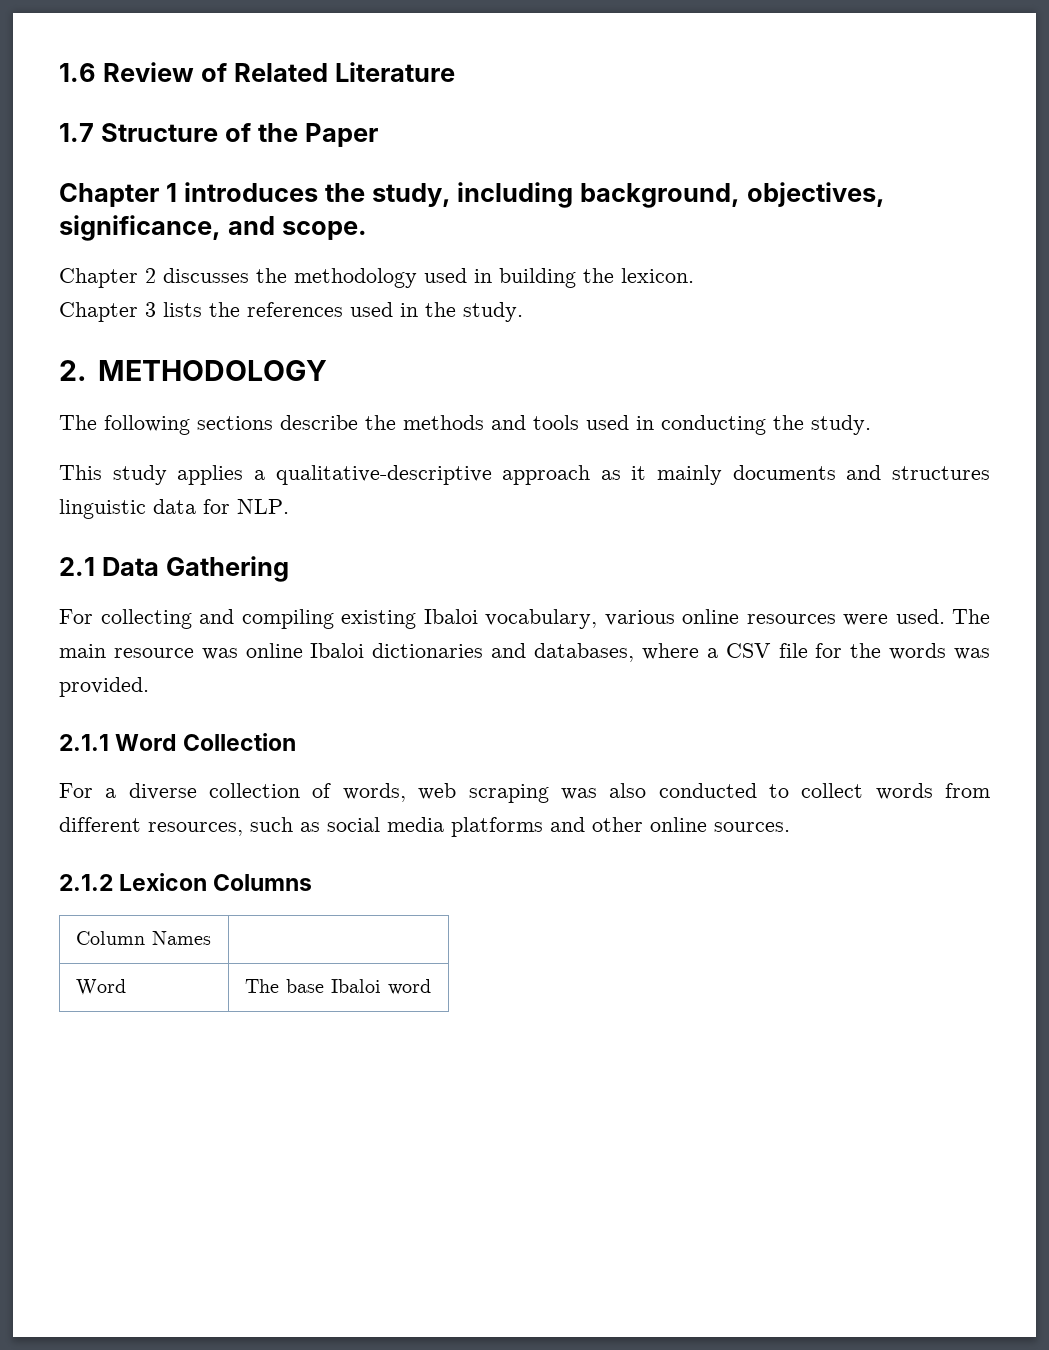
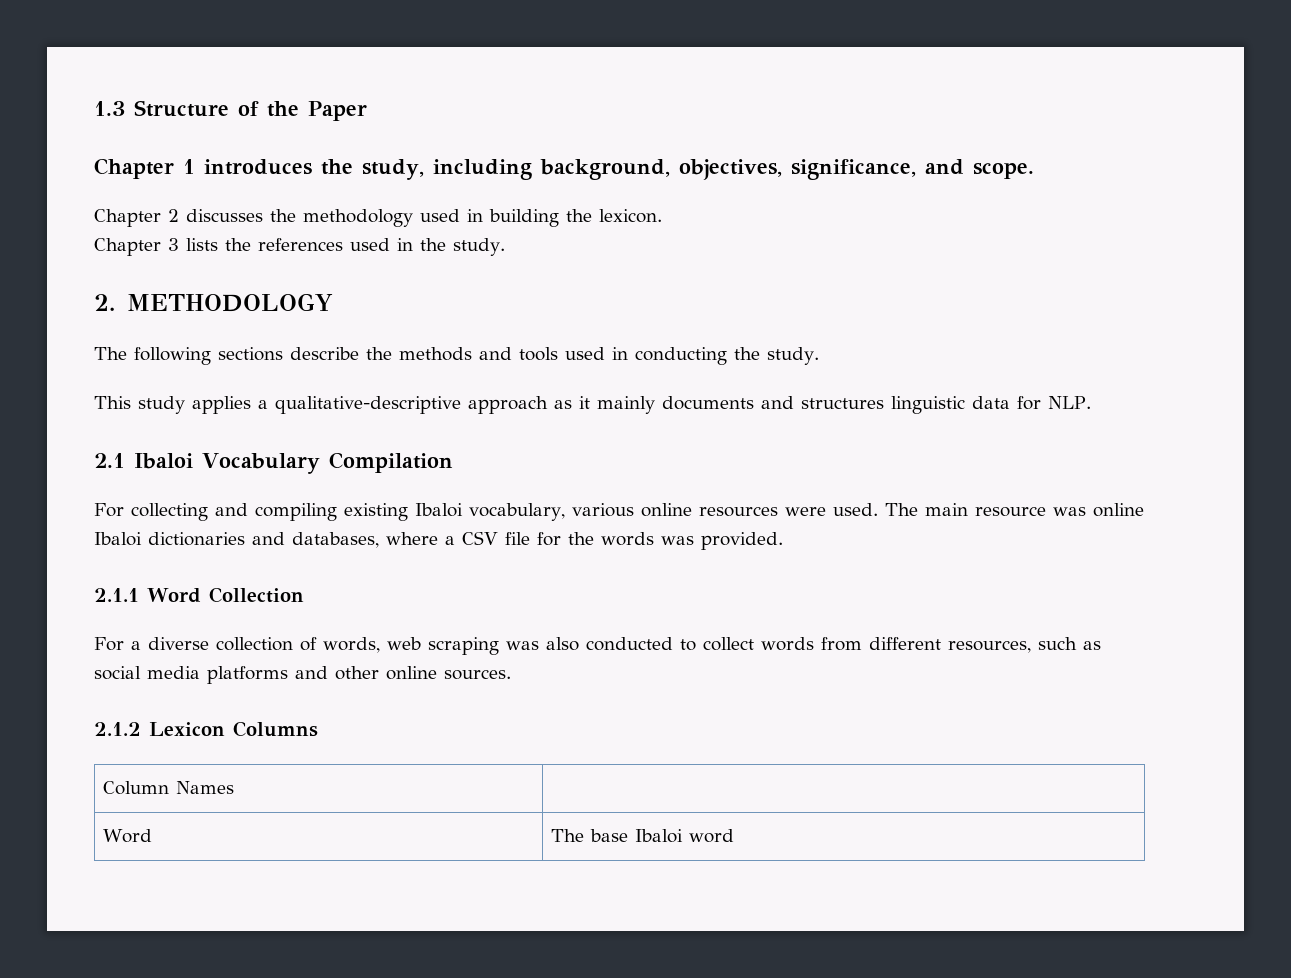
- 1.6 Review of Related Literature
- 1.7 Structure of the Paper
+ 1.3 Structure of the Paper
- 2.1 Data Gathering
+ 2.1 Ibaloi Vocabulary Compilation

